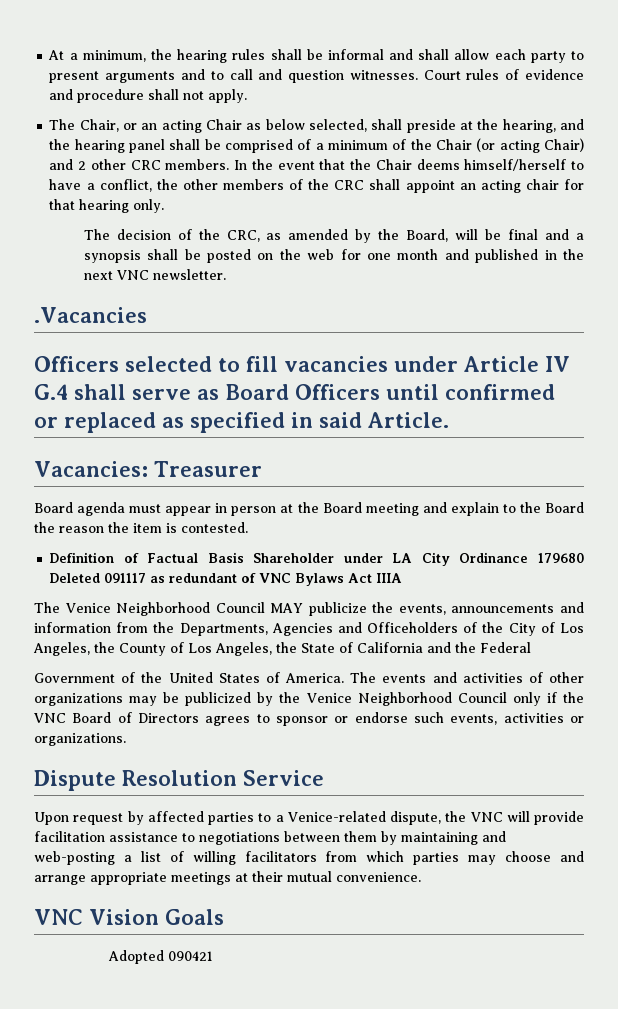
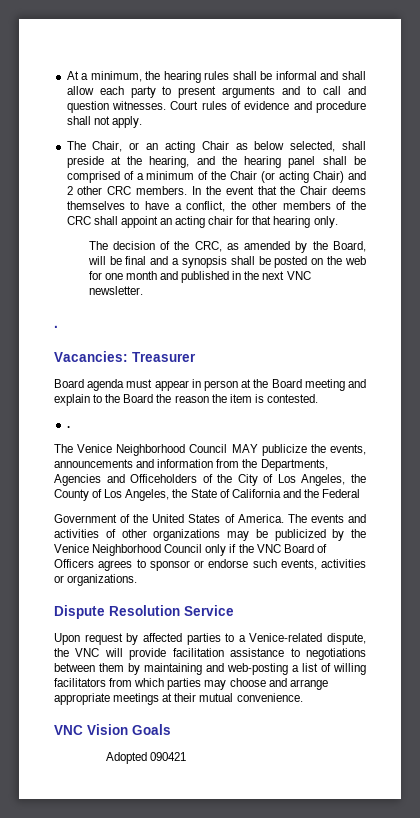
- In the event that the Chair deems himself/herself to have a conflict, the other members of the CRC shall appoint an acting chair for that hearing only.
+ In the event that the Chair deems themselves to have a conflict, the other members of the CRC shall appoint an acting chair for that hearing only.
  The decision of the CRC, as amended by the Board, will be final and a synopsis shall be posted on the web for one month and published in the next VNC newsletter.
- .Vacancies
- Officers selected to fill vacancies under Article IV G.4 shall serve as Board Officers until confirmed or replaced as specified in said Article.
+ .
  Board agenda must appear in person at the Board meeting and explain to the Board the reason the item is contested.
- Definition of Factual Basis Shareholder under LA City Ordinance 179680 Deleted 091117 as redundant of VNC Bylaws Act IIIA
+ .
- The events and activities of other organizations may be publicized by the Venice Neighborhood Council only if the VNC Board of Directors agrees to sponsor or endorse such events, activities or organizations.
+ The events and activities of other organizations may be publicized by the Venice Neighborhood Council only if the VNC Board of Officers agrees to sponsor or endorse such events, activities or organizations.

